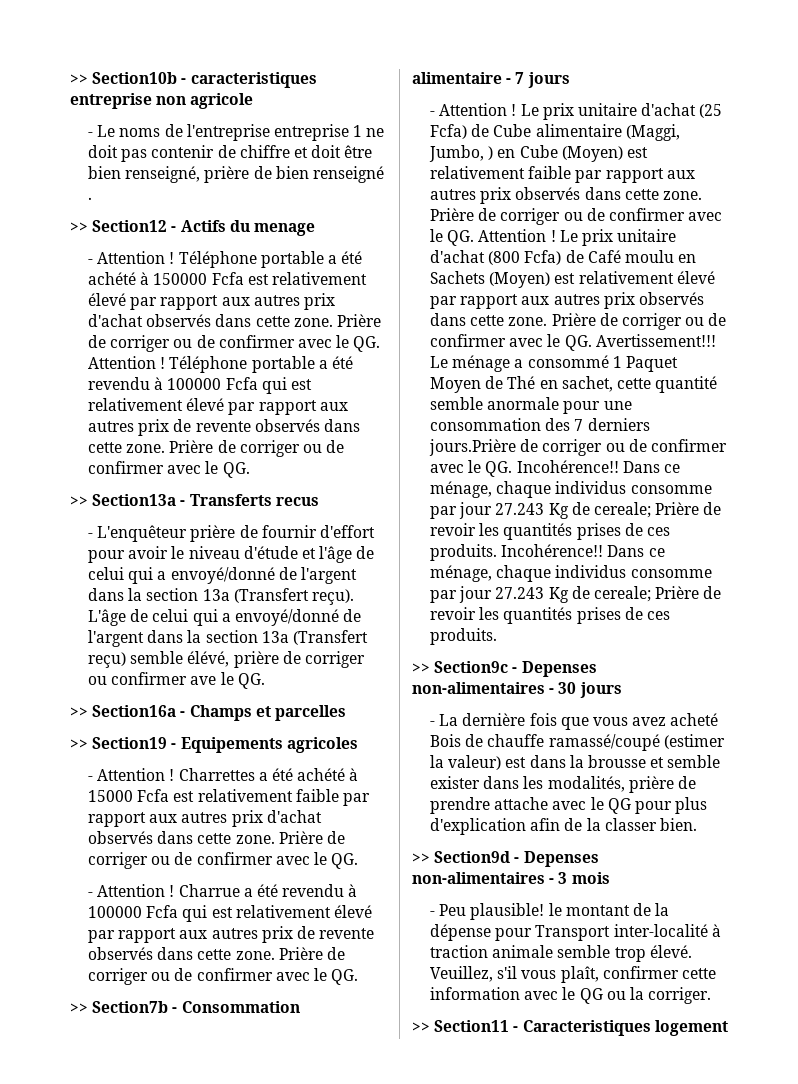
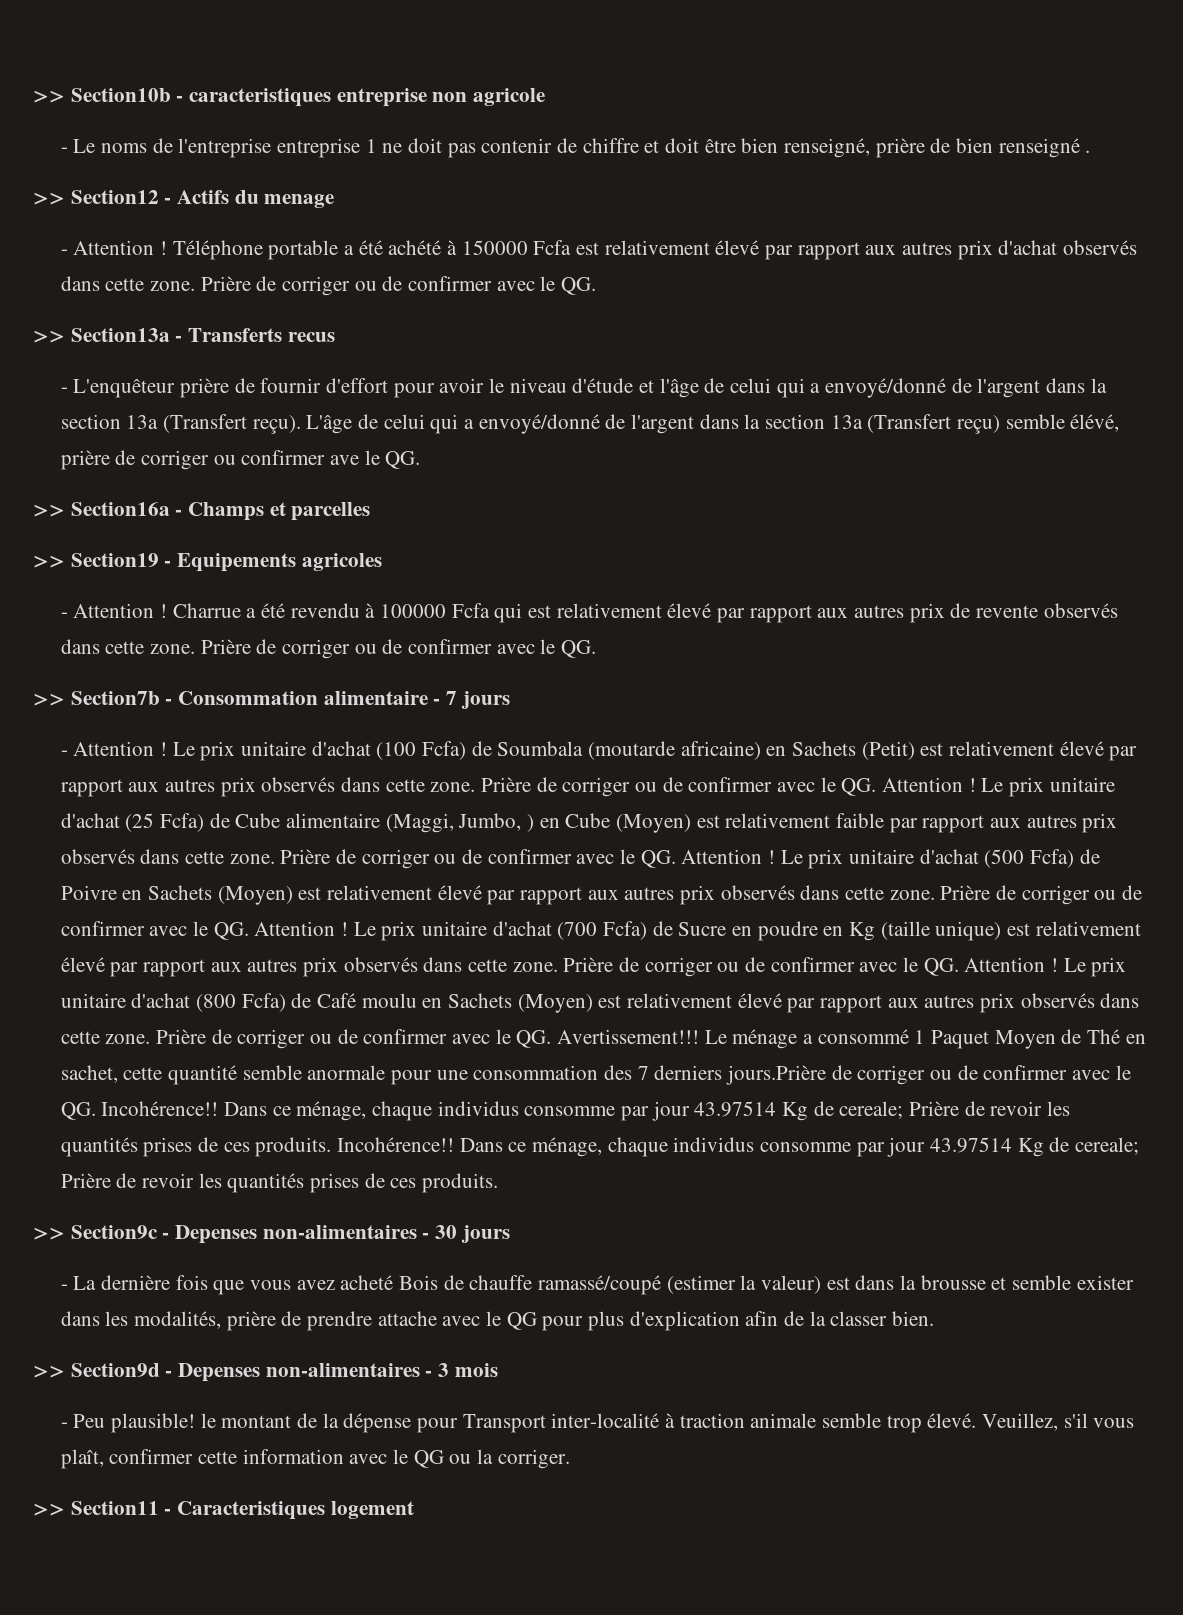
- Téléphone portable a été achété à 150000 Fcfa est relativement élevé par rapport aux autres prix d'achat observés dans cette zone. Prière de corriger ou de confirmer avec le QG. Attention ! Téléphone portable a été revendu à 100000 Fcfa qui est relativement élevé par rapport aux autres prix de revente observés dans cette zone. Prière de corriger ou de confirmer avec le QG.
+ Téléphone portable a été achété à 150000 Fcfa est relativement élevé par rapport aux autres prix d'achat observés dans cette zone. Prière de corriger ou de confirmer avec le QG.
- - Attention ! Charrettes a été achété à 15000 Fcfa est relativement faible par rapport aux autres prix d'achat observés dans cette zone. Prière de corriger ou de confirmer avec le QG.
- Le prix unitaire d'achat (25 Fcfa) de Cube alimentaire (Maggi, Jumbo, ) en Cube (Moyen) est relativement faible par rapport aux autres prix observés dans cette zone.
+ Le prix unitaire d'achat (100 Fcfa) de Soumbala (moutarde africaine) en Sachets (Petit) est relativement élevé par rapport aux autres prix observés dans cette zone. Prière de corriger ou de confirmer avec le QG. Attention ! Le prix unitaire d'achat (25 Fcfa) de Cube alimentaire (Maggi, Jumbo, ) en Cube (Moyen) est relativement faible par rapport aux autres prix observés dans cette zone.
- Le prix unitaire d'achat (800 Fcfa) de Café moulu en Sachets (Moyen) est relativement élevé par rapport aux autres prix observés dans cette zone.
+ Le prix unitaire d'achat (500 Fcfa) de Poivre en Sachets (Moyen) est relativement élevé par rapport aux autres prix observés dans cette zone. Prière de corriger ou de confirmer avec le QG. Attention ! Le prix unitaire d'achat (700 Fcfa) de Sucre en poudre en Kg (taille unique) est relativement élevé par rapport aux autres prix observés dans cette zone. Prière de corriger ou de confirmer avec le QG. Attention ! Le prix unitaire d'achat (800 Fcfa) de Café moulu en Sachets (Moyen) est relativement élevé par rapport aux autres prix observés dans cette zone.
- Le ménage a consommé 1 Paquet Moyen de Thé en sachet, cette quantité semble anormale pour une consommation des 7 derniers jours.Prière de corriger ou de confirmer avec le QG. Incohérence!! Dans ce ménage, chaque individus consomme par jour 27.243 Kg de cereale; Prière de revoir les quantités prises de ces produits. Incohérence!! Dans ce ménage, chaque individus consomme par jour 27.243 Kg de cereale; Prière de revoir les quantités prises de ces produits.
+ Le ménage a consommé 1 Paquet Moyen de Thé en sachet, cette quantité semble anormale pour une consommation des 7 derniers jours.Prière de corriger ou de confirmer avec le QG. Incohérence!! Dans ce ménage, chaque individus consomme par jour 43.97514 Kg de cereale; Prière de revoir les quantités prises de ces produits. Incohérence!! Dans ce ménage, chaque individus consomme par jour 43.97514 Kg de cereale; Prière de revoir les quantités prises de ces produits.

